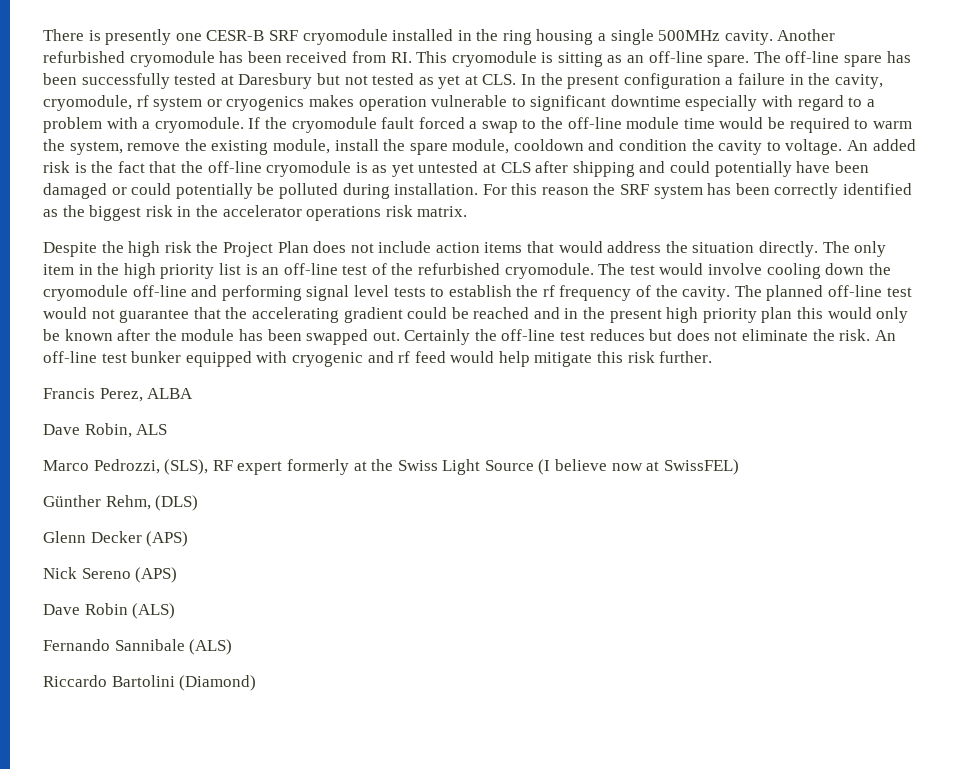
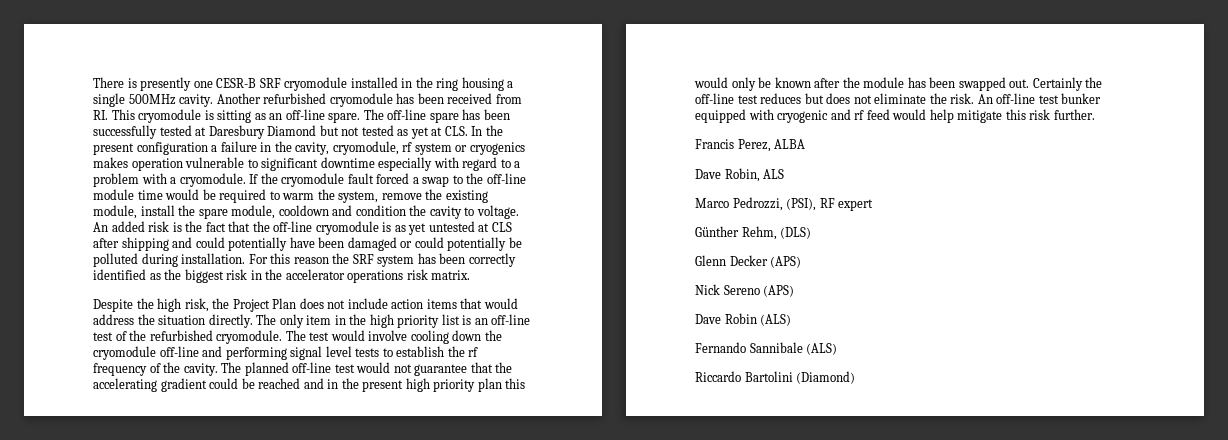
- The off-line spare has been successfully tested at Daresbury but not tested as yet at CLS. In the present configuration a failure in the cavity, cryomodule, rf system or cryogenics makes operation vulnerable to significant downtime especially with regard to a problem with a cryomodule.
+ The off-line spare has been successfully tested at Daresbury Diamond but not tested as yet at CLS. In the present configuration a failure in the cavity, cryomodule, rf system or cryogenics makes operation vulnerable to significant downtime especially with regard to a problem with a cryomodule.
- Despite the high risk the Project Plan does not include action items that would address the situation directly.
+ Despite the high risk, the Project Plan does not include action items that would address the situation directly.
- Marco Pedrozzi, (SLS), RF expert formerly at the Swiss Light Source (I believe now at SwissFEL)
+ Marco Pedrozzi, (PSI), RF expert

